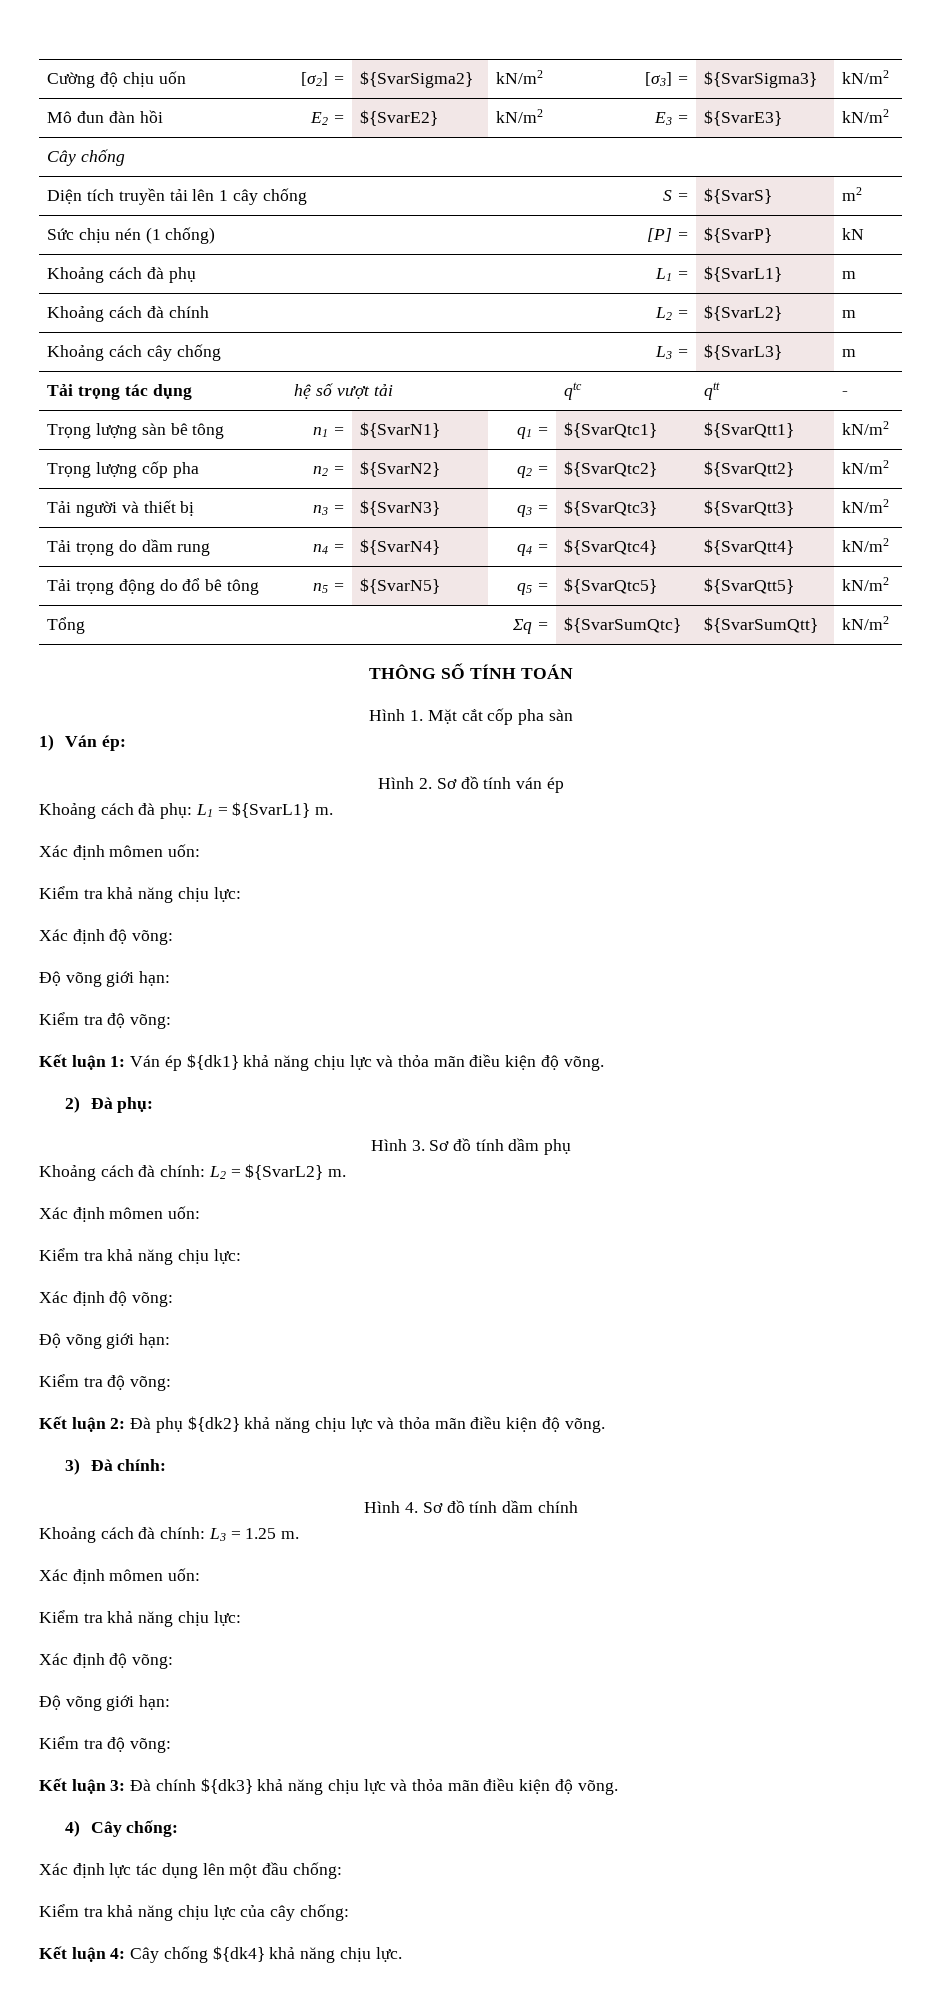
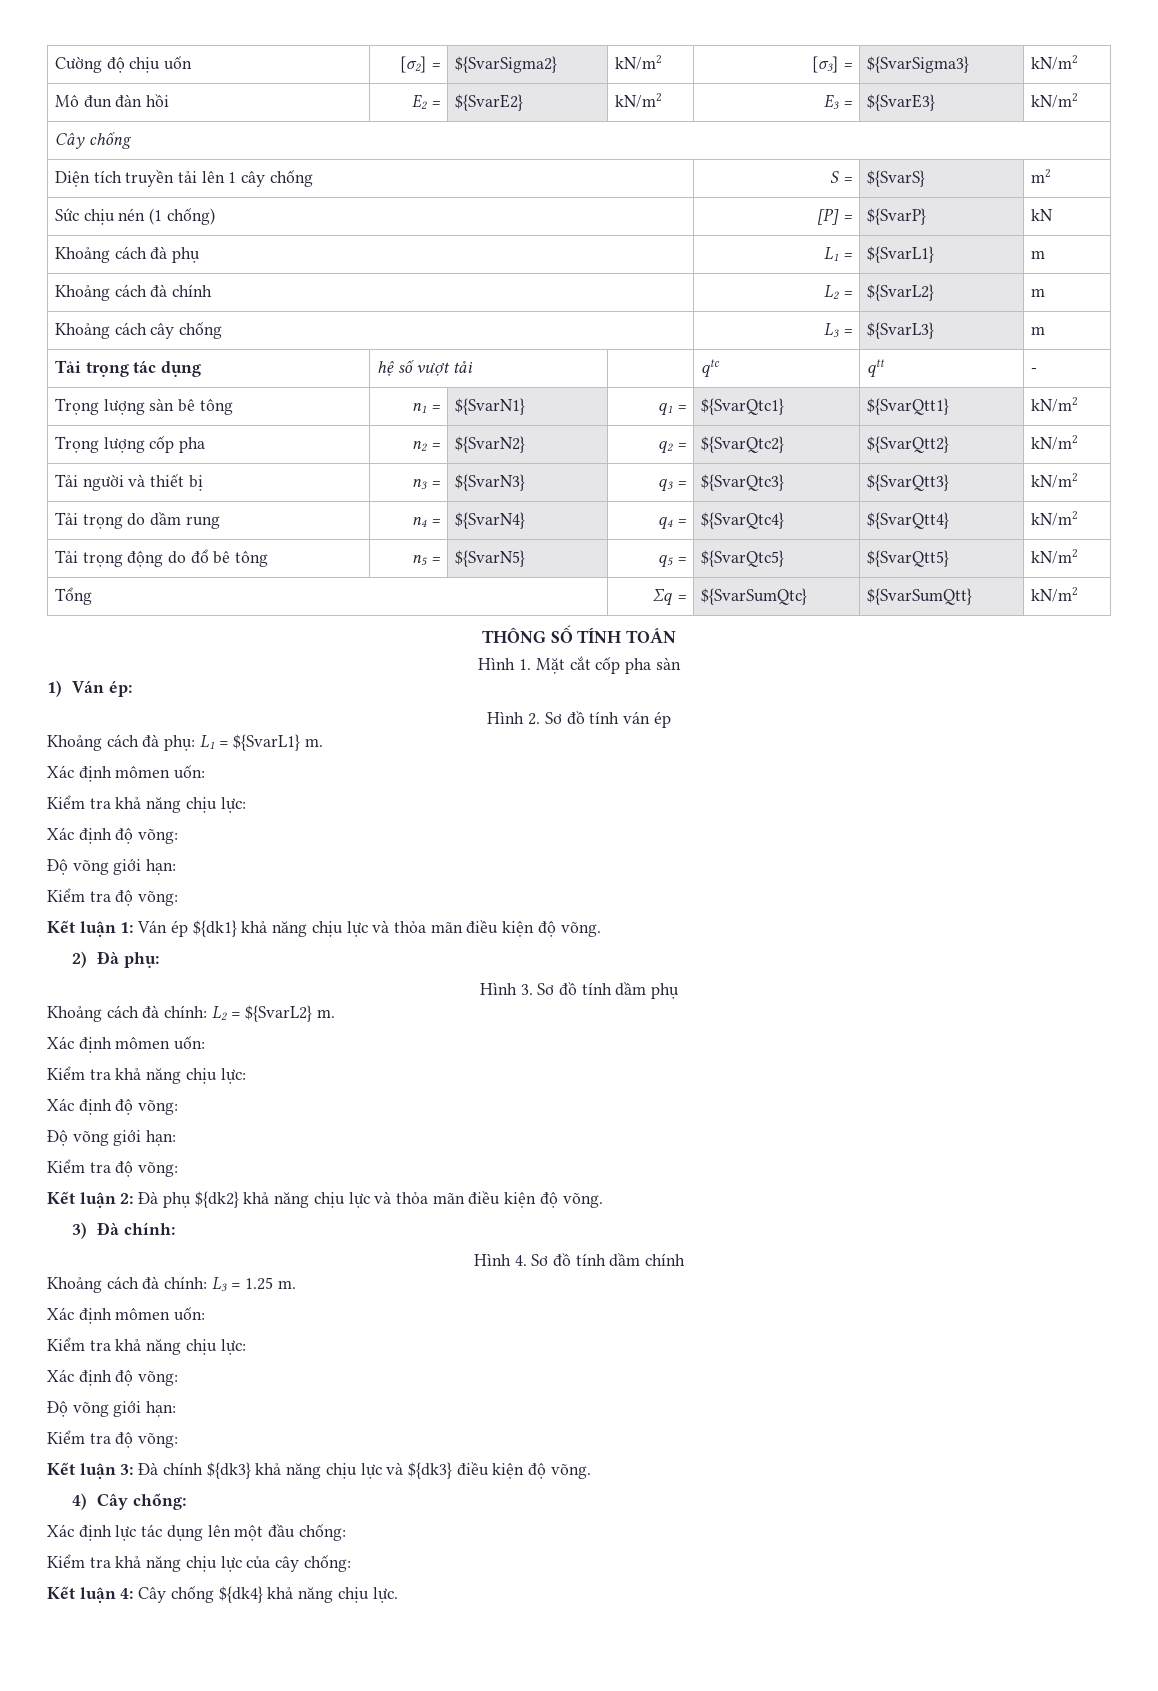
- Kết luận 3: Đà chính ${dk3} khả năng chịu lực và thỏa mãn điều kiện độ võng.
+ Kết luận 3: Đà chính ${dk3} khả năng chịu lực và ${dk3} điều kiện độ võng.

